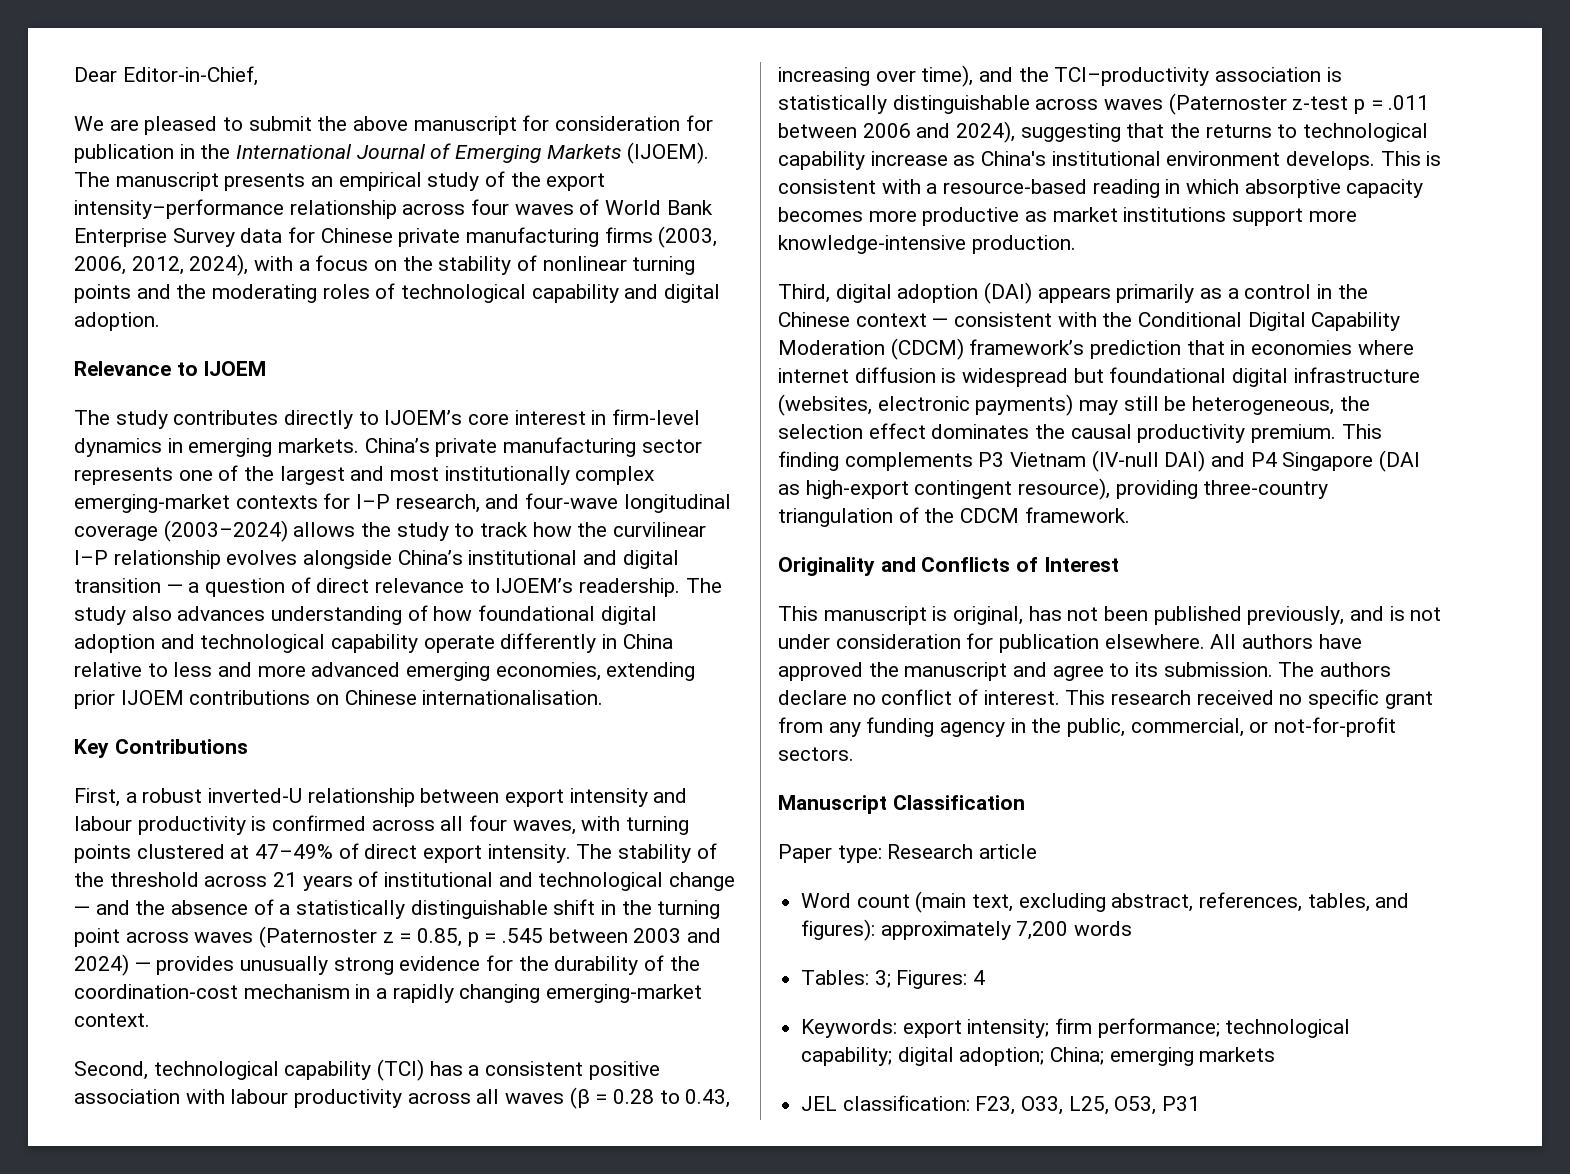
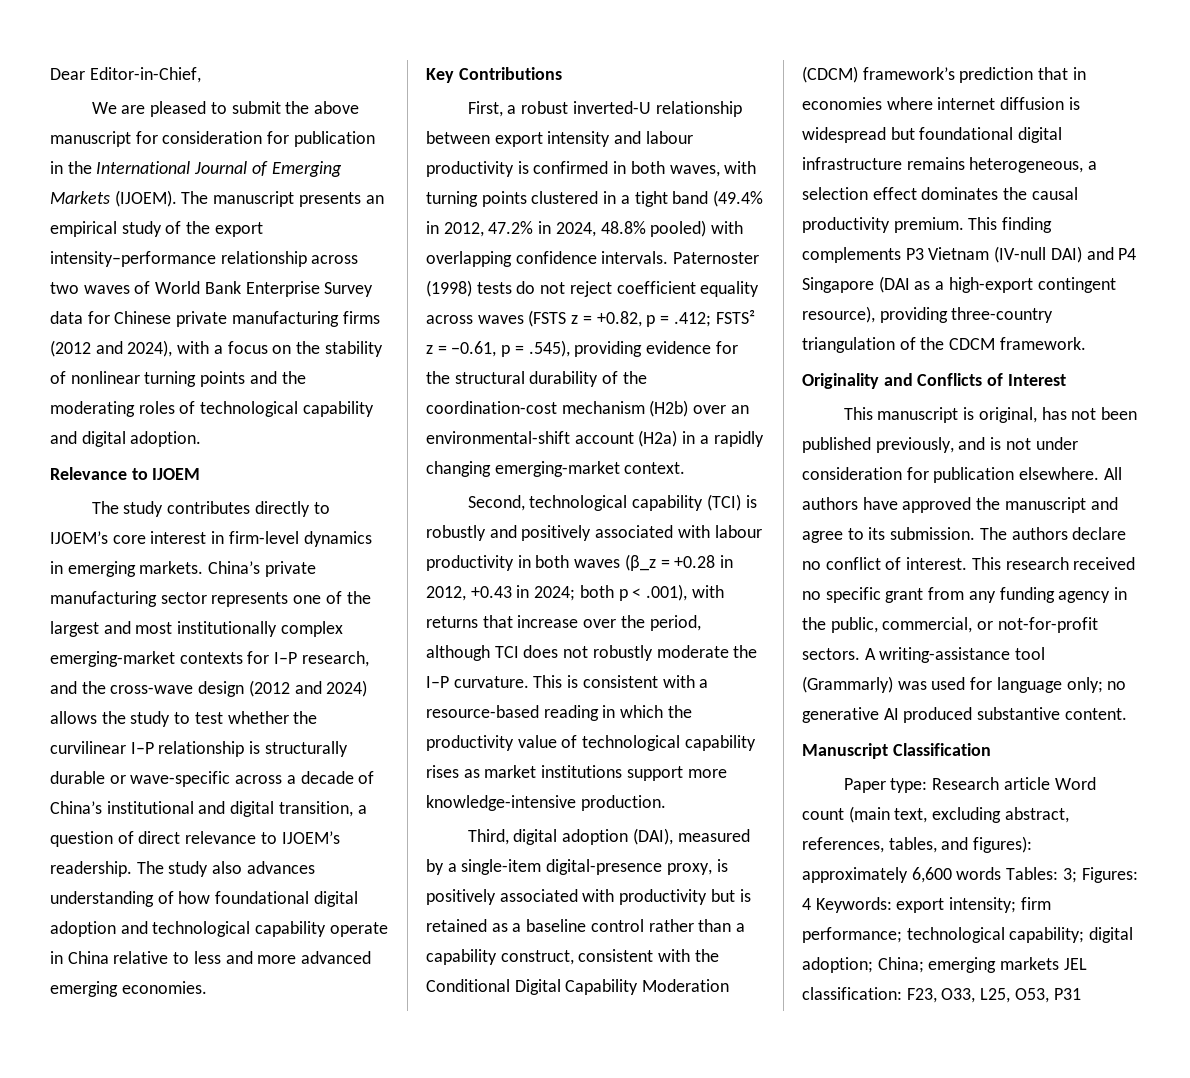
- The manuscript presents an empirical study of the export intensity–performance relationship across four waves of World Bank Enterprise Survey data for Chinese private manufacturing firms (2003, 2006, 2012, 2024), with a focus on the stability of nonlinear turning points and the moderating roles of technological capability and digital adoption.
+ The manuscript presents an empirical study of the export intensity–performance relationship across two waves of World Bank Enterprise Survey data for Chinese private manufacturing firms (2012 and 2024), with a focus on the stability of nonlinear turning points and the moderating roles of technological capability and digital adoption.
- China’s private manufacturing sector represents one of the largest and most institutionally complex emerging-market contexts for I–P research, and four-wave longitudinal coverage (2003–2024) allows the study to track how the curvilinear I–P relationship evolves alongside China’s institutional and digital transition — a question of direct relevance to IJOEM’s readership.
+ China’s private manufacturing sector represents one of the largest and most institutionally complex emerging-market contexts for I–P research, and the cross-wave design (2012 and 2024) allows the study to test whether the curvilinear I–P relationship is structurally durable or wave-specific across a decade of China’s institutional and digital transition, a question of direct relevance to IJOEM’s readership.
- The study also advances understanding of how foundational digital adoption and technological capability operate differently in China relative to less and more advanced emerging economies, extending prior IJOEM contributions on Chinese internationalisation.
+ The study also advances understanding of how foundational digital adoption and technological capability operate in China relative to less and more advanced emerging economies.
- First, a robust inverted-U relationship between export intensity and labour productivity is confirmed across all four waves, with turning points clustered at 47–49% of direct export intensity. The stability of the threshold across 21 years of institutional and technological change — and the absence of a statistically distinguishable shift in the turning point across waves (Paternoster z = 0.85, p = .545 between 2003 and 2024) — provides unusually strong evidence for the durability of the coordination-cost mechanism in a rapidly changing emerging-market context.
+ First, a robust inverted-U relationship between export intensity and labour productivity is confirmed in both waves, with turning points clustered in a tight band (49.4% in 2012, 47.2% in 2024, 48.8% pooled) with overlapping confidence intervals. Paternoster (1998) tests do not reject coefficient equality across waves (FSTS z = +0.82, p = .412; FSTS² z = −0.61, p = .545), providing evidence for the structural durability of the coordination-cost mechanism (H2b) over an environmental-shift account (H2a) in a rapidly changing emerging-market context.
- Second, technological capability (TCI) has a consistent positive association with labour productivity across all waves (β = 0.28 to 0.43, increasing over time), and the TCI–productivity association is statistically distinguishable across waves (Paternoster z-test p = .011 between 2006 and 2024), suggesting that the returns to technological capability increase as China's institutional environment develops.
+ Second, technological capability (TCI) is robustly and positively associated with labour productivity in both waves (β_z = +0.28 in 2012, +0.43 in 2024; both p < .001), with returns that increase over the period, although TCI does not robustly moderate the I–P curvature.
- This is consistent with a resource-based reading in which absorptive capacity becomes more productive as market institutions support more knowledge-intensive production.
+ This is consistent with a resource-based reading in which the productivity value of technological capability rises as market institutions support more knowledge-intensive production.
- Third, digital adoption (DAI) appears primarily as a control in the Chinese context — consistent with the Conditional Digital Capability Moderation (CDCM) framework’s prediction that in economies where internet diffusion is widespread but foundational digital infrastructure (websites, electronic payments) may still be heterogeneous, the selection effect dominates the causal productivity premium.
+ Third, digital adoption (DAI), measured by a single-item digital-presence proxy, is positively associated with productivity but is retained as a baseline control rather than a capability construct, consistent with the Conditional Digital Capability Moderation (CDCM) framework’s prediction that in economies where internet diffusion is widespread but foundational digital infrastructure remains heterogeneous, a selection effect dominates the causal productivity premium.
- This finding complements P3 Vietnam (IV-null DAI) and P4 Singapore (DAI as high-export contingent resource), providing three-country triangulation of the CDCM framework.
+ This finding complements P3 Vietnam (IV-null DAI) and P4 Singapore (DAI as a high-export contingent resource), providing three-country triangulation of the CDCM framework.
+ A writing-assistance tool (Grammarly) was used for language only; no generative AI produced substantive content.
- Paper type: Research article
- Word count (main text, excluding abstract, references, tables, and figures): approximately 7,200 words
- Tables: 3; Figures: 4
- Keywords: export intensity; firm performance; technological capability; digital adoption; China; emerging markets
- JEL classification: F23, O33, L25, O53, P31
+ Paper type: Research article Word count (main text, excluding abstract, references, tables, and figures): approximately 6,600 words Tables: 3; Figures: 4 Keywords: export intensity; firm performance; technological capability; digital adoption; China; emerging markets JEL classification: F23, O33, L25, O53, P31

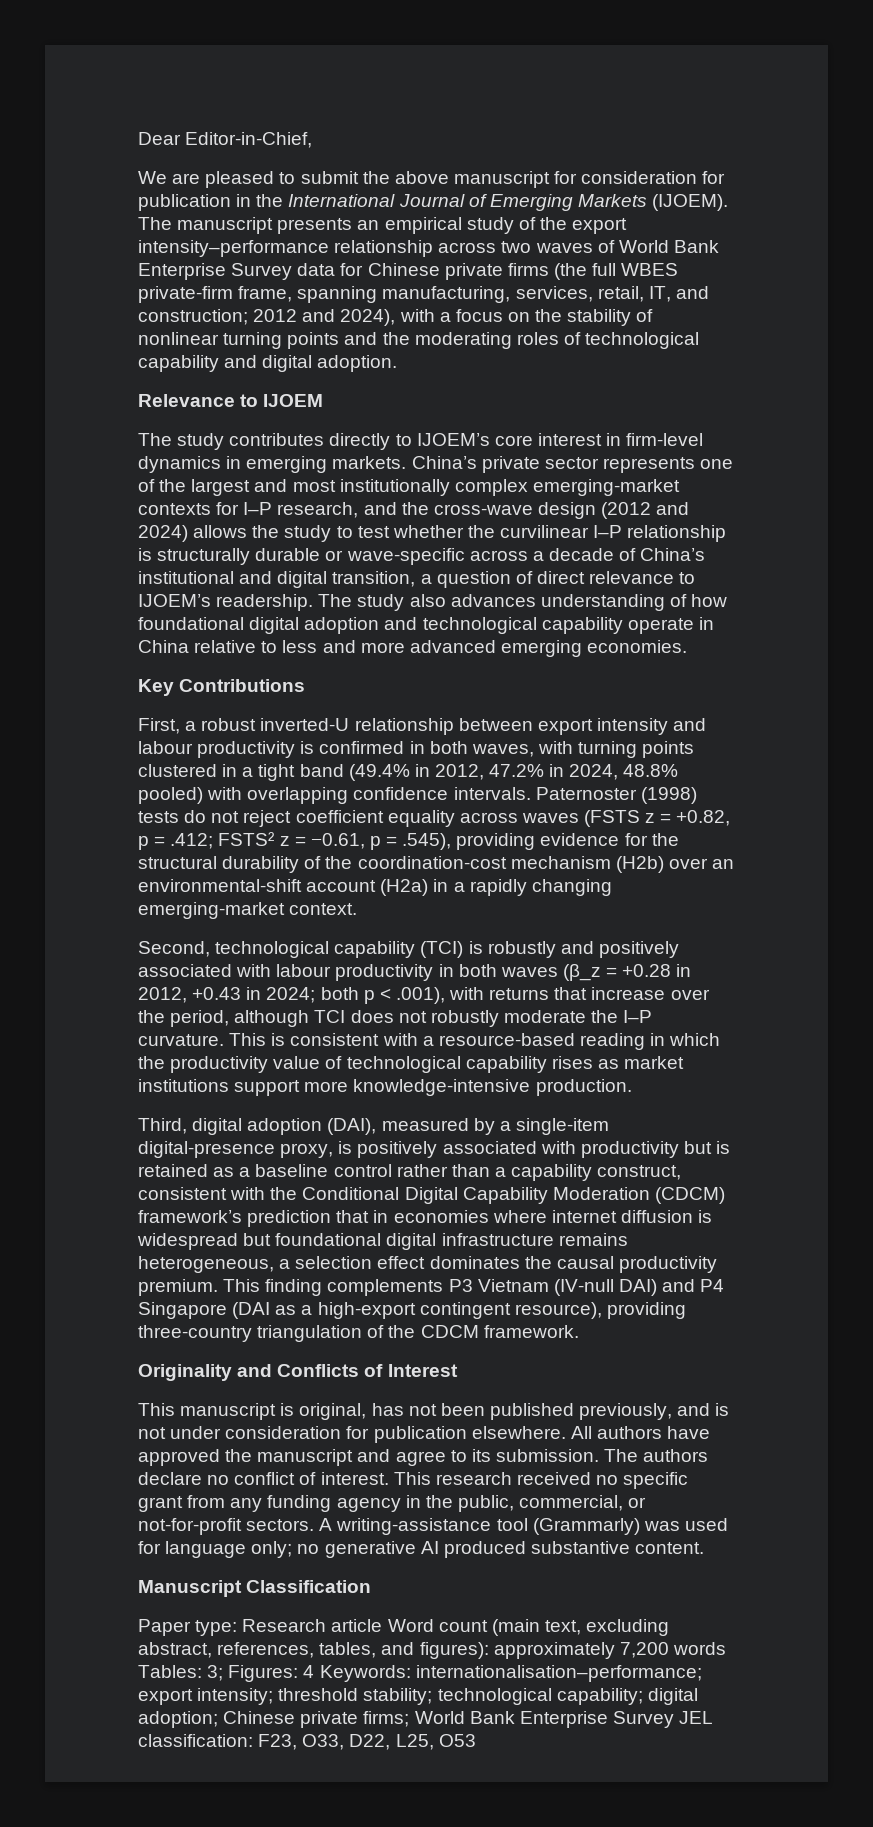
- The manuscript presents an empirical study of the export intensity–performance relationship across two waves of World Bank Enterprise Survey data for Chinese private manufacturing firms (2012 and 2024), with a focus on the stability of nonlinear turning points and the moderating roles of technological capability and digital adoption.
+ The manuscript presents an empirical study of the export intensity–performance relationship across two waves of World Bank Enterprise Survey data for Chinese private firms (the full WBES private-firm frame, spanning manufacturing, services, retail, IT, and construction; 2012 and 2024), with a focus on the stability of nonlinear turning points and the moderating roles of technological capability and digital adoption.
- China’s private manufacturing sector represents one of the largest and most institutionally complex emerging-market contexts for I–P research, and the cross-wave design (2012 and 2024) allows the study to test whether the curvilinear I–P relationship is structurally durable or wave-specific across a decade of China’s institutional and digital transition, a question of direct relevance to IJOEM’s readership.
+ China’s private sector represents one of the largest and most institutionally complex emerging-market contexts for I–P research, and the cross-wave design (2012 and 2024) allows the study to test whether the curvilinear I–P relationship is structurally durable or wave-specific across a decade of China’s institutional and digital transition, a question of direct relevance to IJOEM’s readership.
- Paper type: Research article Word count (main text, excluding abstract, references, tables, and figures): approximately 6,600 words Tables: 3; Figures: 4 Keywords: export intensity; firm performance; technological capability; digital adoption; China; emerging markets JEL classification: F23, O33, L25, O53, P31
+ Paper type: Research article Word count (main text, excluding abstract, references, tables, and figures): approximately 7,200 words Tables: 3; Figures: 4 Keywords: internationalisation–performance; export intensity; threshold stability; technological capability; digital adoption; Chinese private firms; World Bank Enterprise Survey JEL classification: F23, O33, D22, L25, O53

